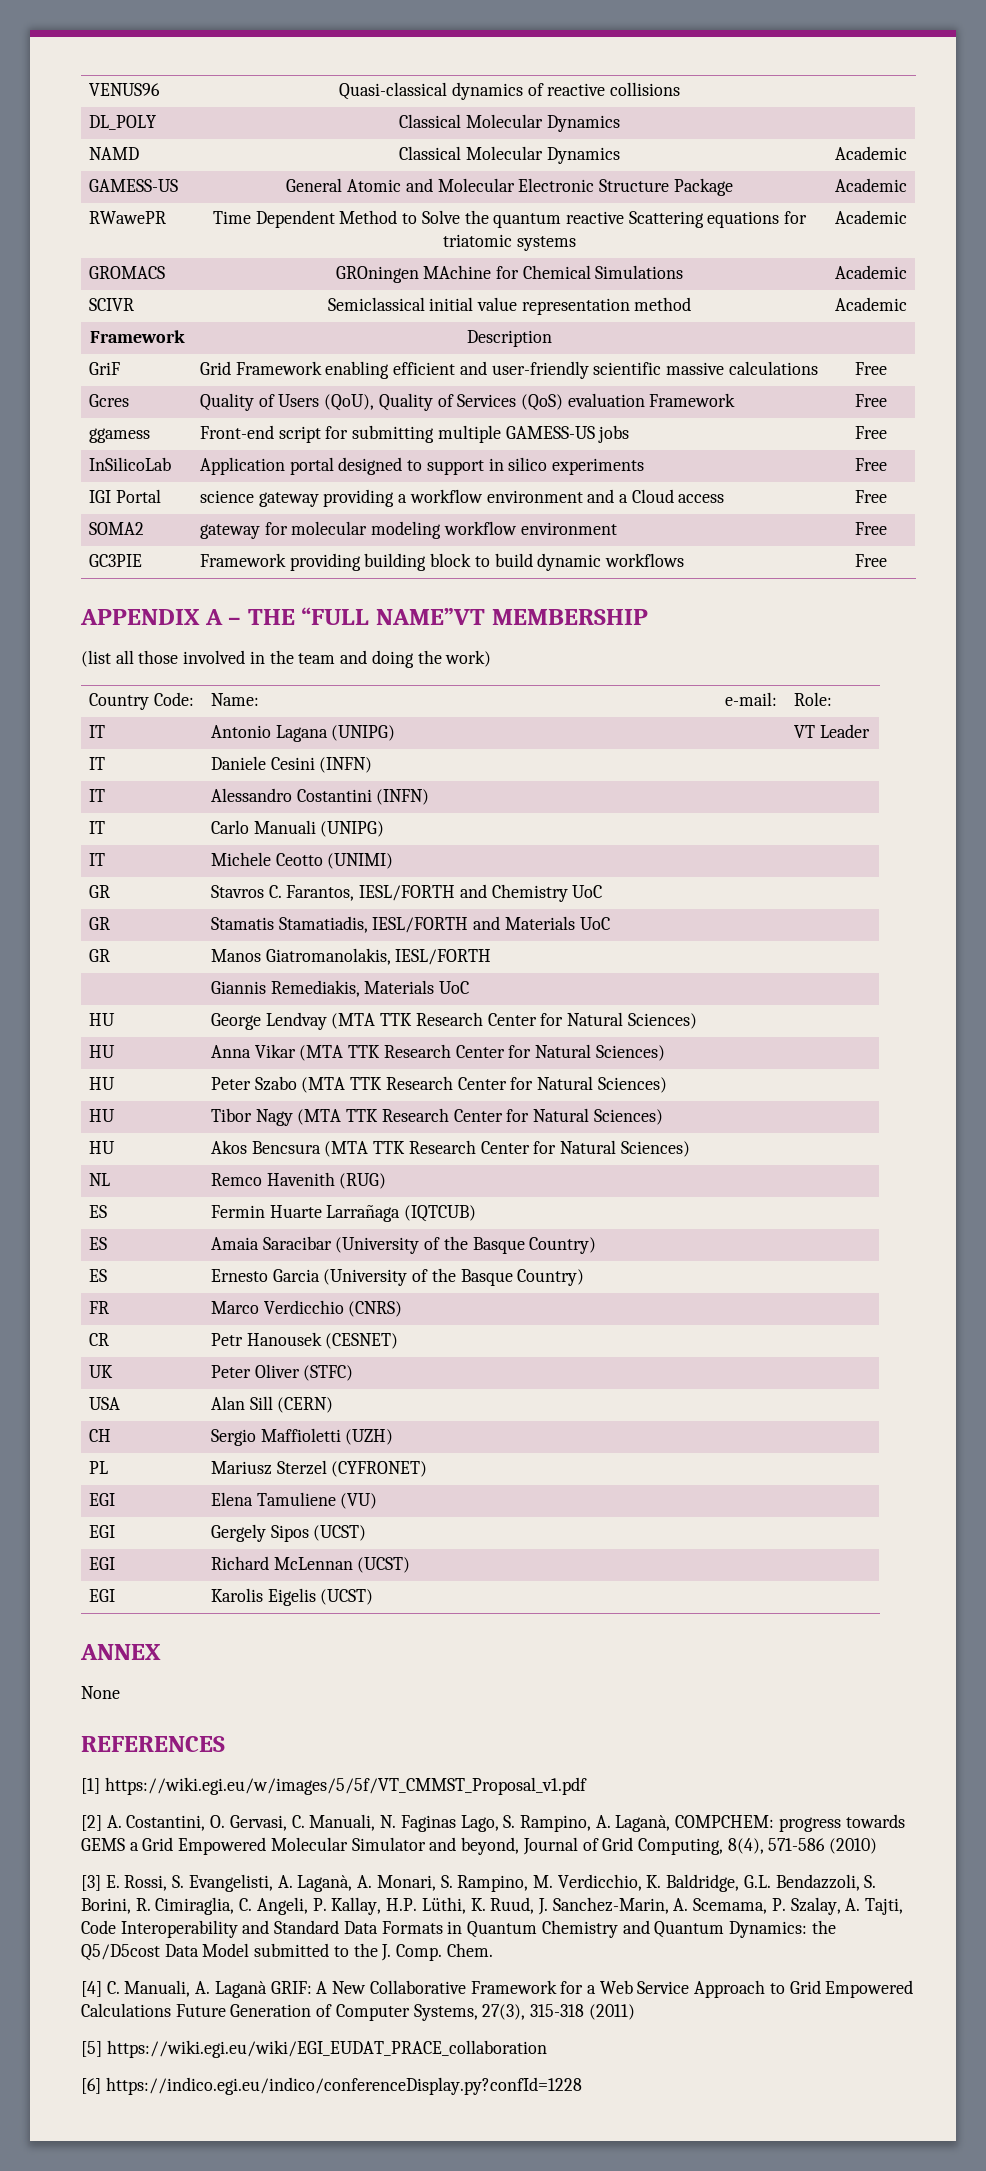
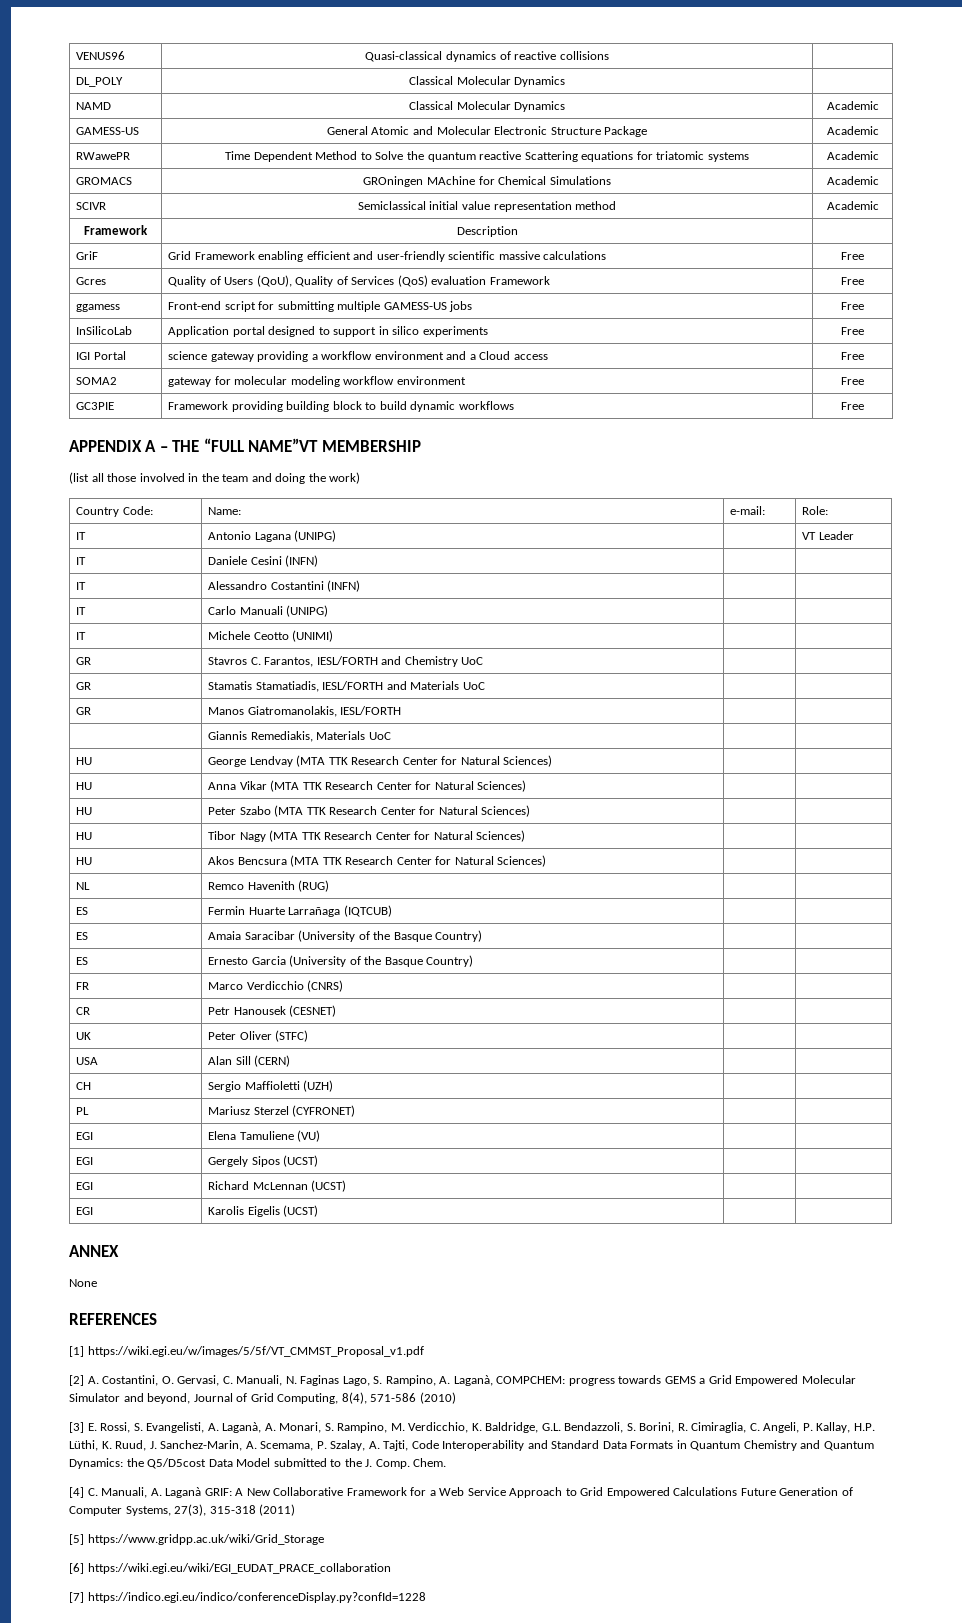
- [5] https://wiki.egi.eu/wiki/EGI_EUDAT_PRACE_collaboration
+ [5] https://www.gridpp.ac.uk/wiki/Grid_Storage
+ [6] https://wiki.egi.eu/wiki/EGI_EUDAT_PRACE_collaboration
- [6] https://indico.egi.eu/indico/conferenceDisplay.py?confId=1228
+ [7] https://indico.egi.eu/indico/conferenceDisplay.py?confId=1228

